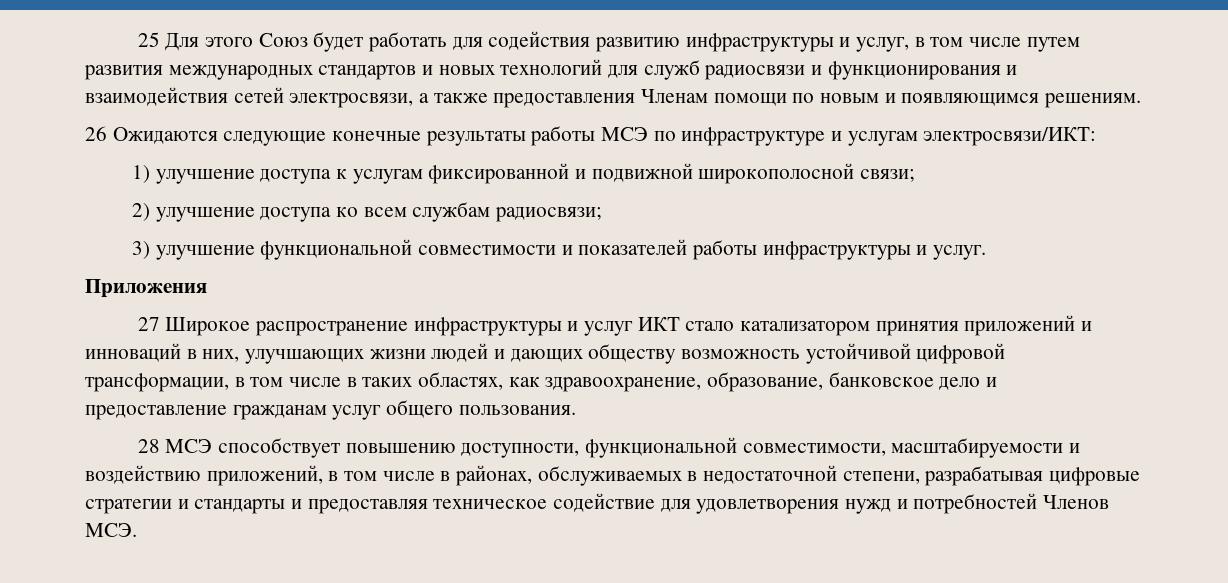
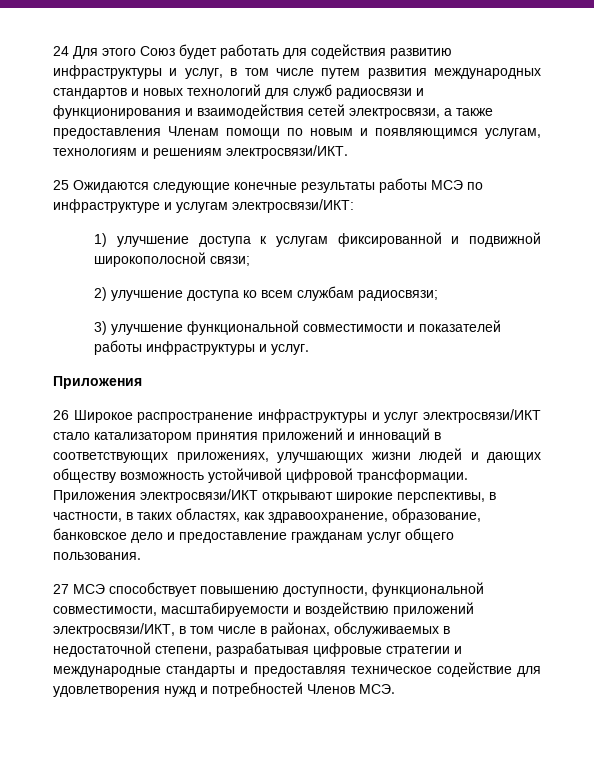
- 25 Для этого Союз будет работать для содействия развитию инфраструктуры и услуг, в том числе путем развития международных стандартов и новых технологий для служб радиосвязи и функционирования и взаимодействия сетей электросвязи, а также предоставления Членам помощи по новым и появляющимся решениям.
- 26 Ожидаются следующие конечные результаты работы МСЭ по инфраструктуре и услугам электросвязи/ИКТ:
+ 24 Для этого Союз будет работать для содействия развитию инфраструктуры и услуг, в том числе путем развития международных стандартов и новых технологий для служб радиосвязи и функционирования и взаимодействия сетей электросвязи, а также предоставления Членам помощи по новым и появляющимся услугам, технологиям и решениям электросвязи/ИКТ.
+ 25 Ожидаются следующие конечные результаты работы МСЭ по инфраструктуре и услугам электросвязи/ИКТ:
- 27 Широкое распространение инфраструктуры и услуг ИКТ стало катализатором принятия приложений и инноваций в них, улучшающих жизни людей и дающих обществу возможность устойчивой цифровой трансформации, в том числе в таких областях, как здравоохранение, образование, банковское дело и предоставление гражданам услуг общего пользования.
+ 26 Широкое распространение инфраструктуры и услуг электросвязи/ИКТ стало катализатором принятия приложений и инноваций в соответствующих приложениях, улучшающих жизни людей и дающих обществу возможность устойчивой цифровой трансформации. Приложения электросвязи/ИКТ открывают широкие перспективы, в частности, в таких областях, как здравоохранение, образование, банковское дело и предоставление гражданам услуг общего пользования.
- 28 МСЭ способствует повышению доступности, функциональной совместимости, масштабируемости и воздействию приложений, в том числе в районах, обслуживаемых в недостаточной степени, разрабатывая цифровые стратегии и стандарты и предоставляя техническое содействие для удовлетворения нужд и потребностей Членов МСЭ.
+ 27 МСЭ способствует повышению доступности, функциональной совместимости, масштабируемости и воздействию приложений электросвязи/ИКТ, в том числе в районах, обслуживаемых в недостаточной степени, разрабатывая цифровые стратегии и международные стандарты и предоставляя техническое содействие для удовлетворения нужд и потребностей Членов МСЭ.

